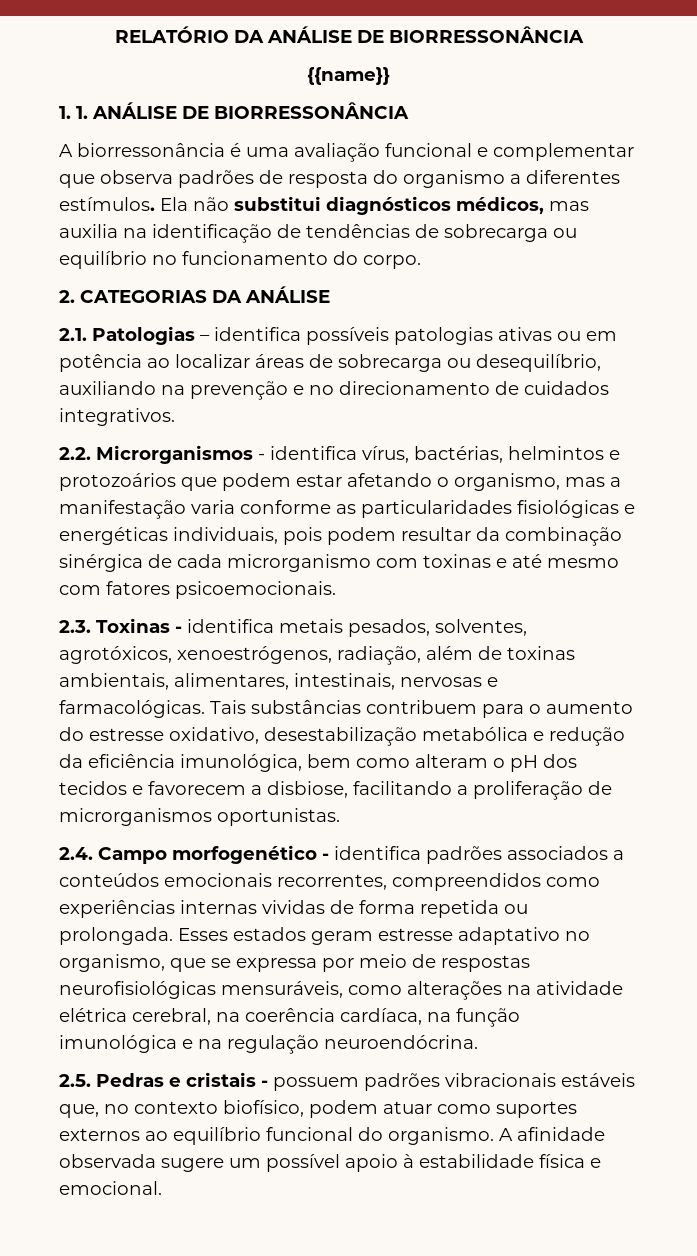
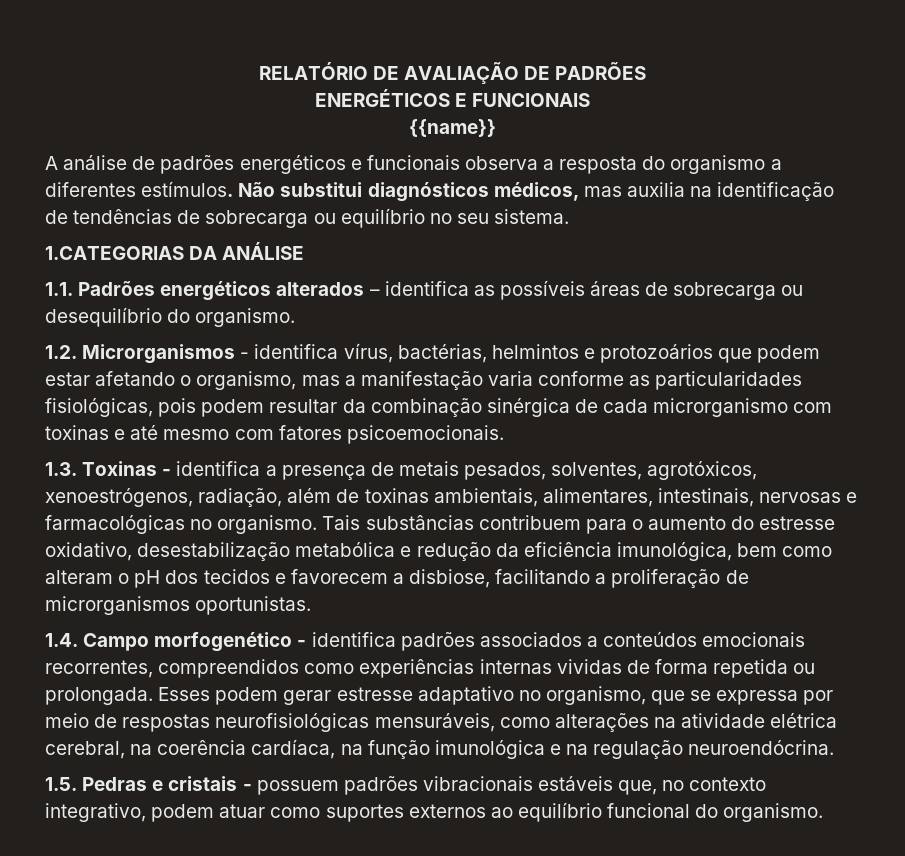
- RELATÓRIO DA ANÁLISE DE BIORRESSONÂNCIA
+ RELATÓRIO DE AVALIAÇÃO DE PADRÕES
+ ENERGÉTICOS E FUNCIONAIS
  {{name}}
- 1. 1. ANÁLISE DE BIORRESSONÂNCIA
- A biorressonância é uma avaliação funcional e complementar que observa padrões de resposta do organismo a diferentes estímulos.
+ A análise de padrões energéticos e funcionais observa a resposta do organismo a diferentes estímulos.
- Ela não substitui diagnósticos médicos, mas auxilia na identificação de tendências de sobrecarga ou equilíbrio no funcionamento do corpo.
- 2. CATEGORIAS DA ANÁLISE
- 2.1. Patologias – identifica possíveis patologias ativas ou em potência ao localizar áreas de sobrecarga ou desequilíbrio, auxiliando na prevenção e no direcionamento de cuidados integrativos.
- 2.2. Microrganismos - identifica vírus, bactérias, helmintos e protozoários que podem estar afetando o organismo, mas a manifestação varia conforme as particularidades fisiológicas e energéticas individuais, pois podem resultar da combinação sinérgica de cada microrganismo com toxinas e até mesmo com fatores psicoemocionais.
+ Não substitui diagnósticos médicos, mas auxilia na identificação de tendências de sobrecarga ou equilíbrio no seu sistema.
+ 1.CATEGORIAS DA ANÁLISE
+ 1.1. Padrões energéticos alterados – identifica as possíveis áreas de sobrecarga ou desequilíbrio do organismo.
+ 1.2. Microrganismos - identifica vírus, bactérias, helmintos e protozoários que podem estar afetando o organismo, mas a manifestação varia conforme as particularidades fisiológicas, pois podem resultar da combinação sinérgica de cada microrganismo com toxinas e até mesmo com fatores psicoemocionais.
- 2.3. Toxinas - identifica metais pesados, solventes, agrotóxicos, xenoestrógenos, radiação, além de toxinas ambientais, alimentares, intestinais, nervosas e farmacológicas.
+ 1.3. Toxinas - identifica a presença de metais pesados, solventes, agrotóxicos, xenoestrógenos, radiação, além de toxinas ambientais, alimentares, intestinais, nervosas e farmacológicas no organismo.
- 2.4. Campo morfogenético - identifica padrões associados a conteúdos emocionais recorrentes, compreendidos como experiências internas vividas de forma repetida ou prolongada.
+ 1.4. Campo morfogenético - identifica padrões associados a conteúdos emocionais recorrentes, compreendidos como experiências internas vividas de forma repetida ou prolongada.
- Esses estados geram estresse adaptativo no organismo, que se expressa por meio de respostas neurofisiológicas mensuráveis, como alterações na atividade elétrica cerebral, na coerência cardíaca, na função imunológica e na regulação neuroendócrina.
+ Esses podem gerar estresse adaptativo no organismo, que se expressa por meio de respostas neurofisiológicas mensuráveis, como alterações na atividade elétrica cerebral, na coerência cardíaca, na função imunológica e na regulação neuroendócrina.
- 2.5. Pedras e cristais - possuem padrões vibracionais estáveis que, no contexto biofísico, podem atuar como suportes externos ao equilíbrio funcional do organismo. A afinidade observada sugere um possível apoio à estabilidade física e emocional.
+ 1.5. Pedras e cristais - possuem padrões vibracionais estáveis que, no contexto integrativo, podem atuar como suportes externos ao equilíbrio funcional do organismo.

